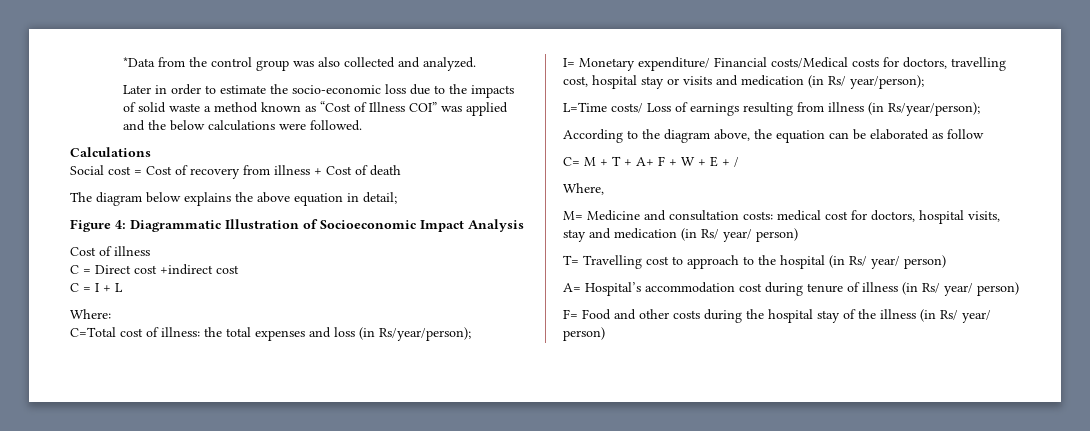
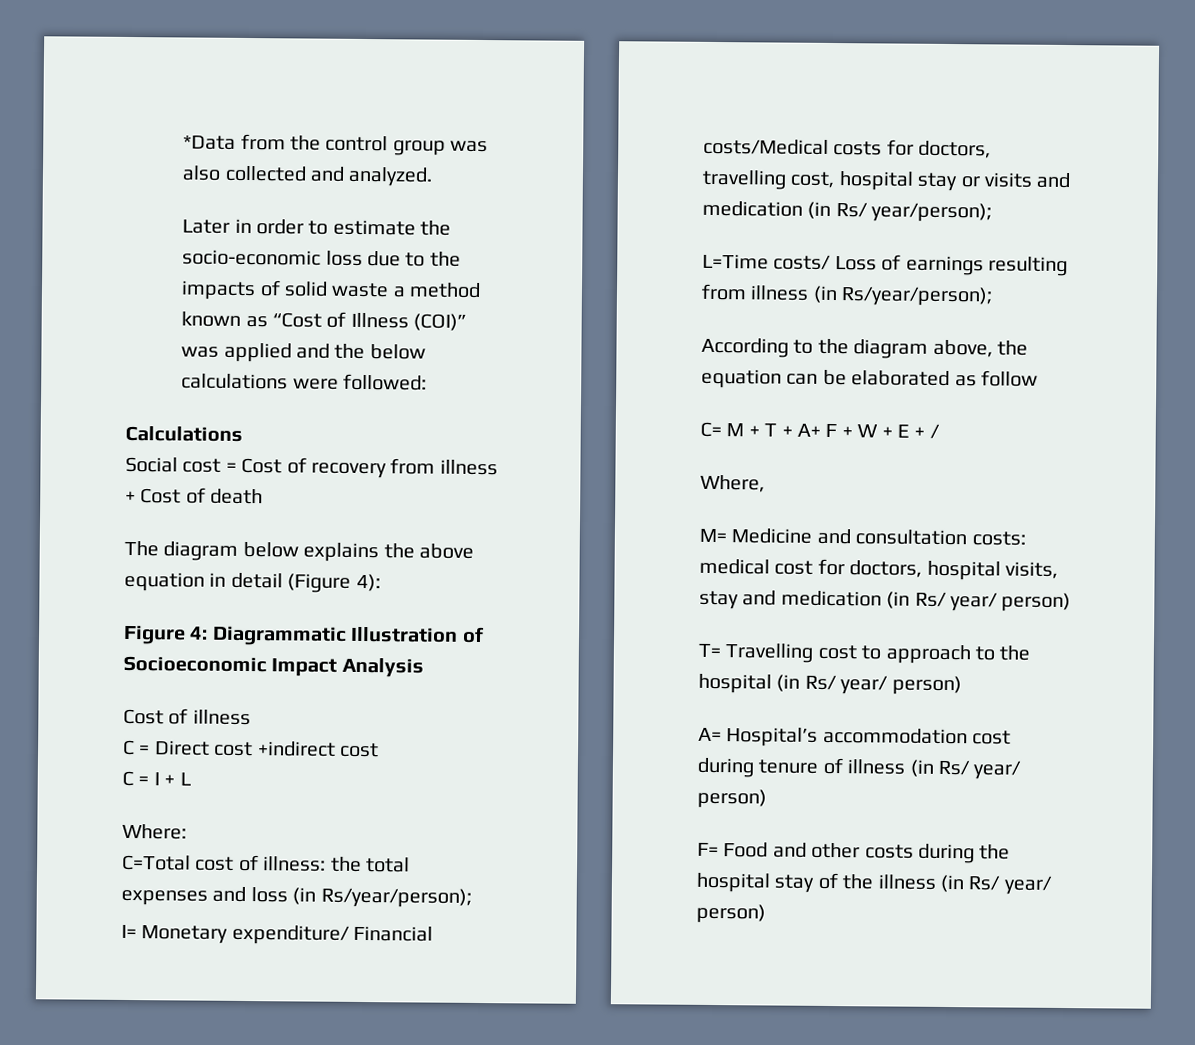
- Later in order to estimate the socio-economic loss due to the impacts of solid waste a method known as “Cost of Illness COI” was applied and the below calculations were followed.
+ Later in order to estimate the socio-economic loss due to the impacts of solid waste a method known as “Cost of Illness (COI)” was applied and the below calculations were followed:
- The diagram below explains the above equation in detail;
+ The diagram below explains the above equation in detail (Figure 4):

